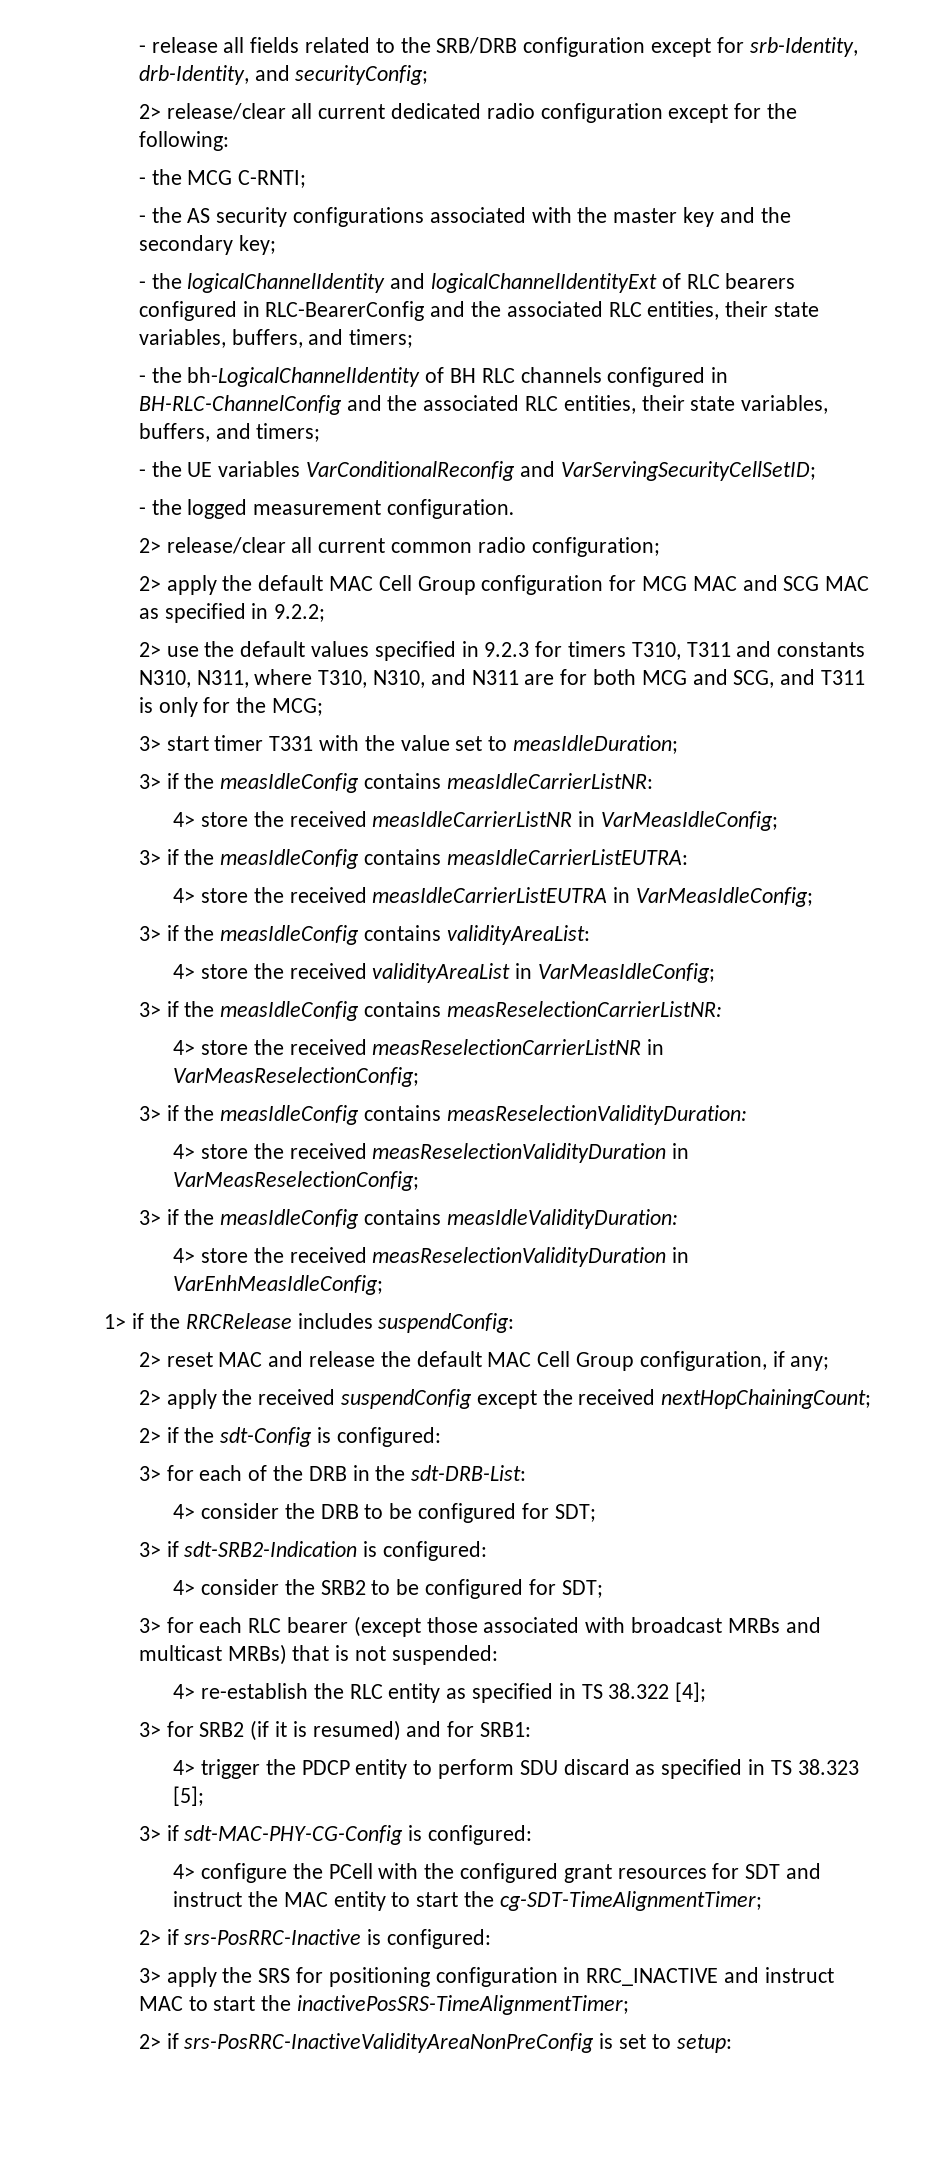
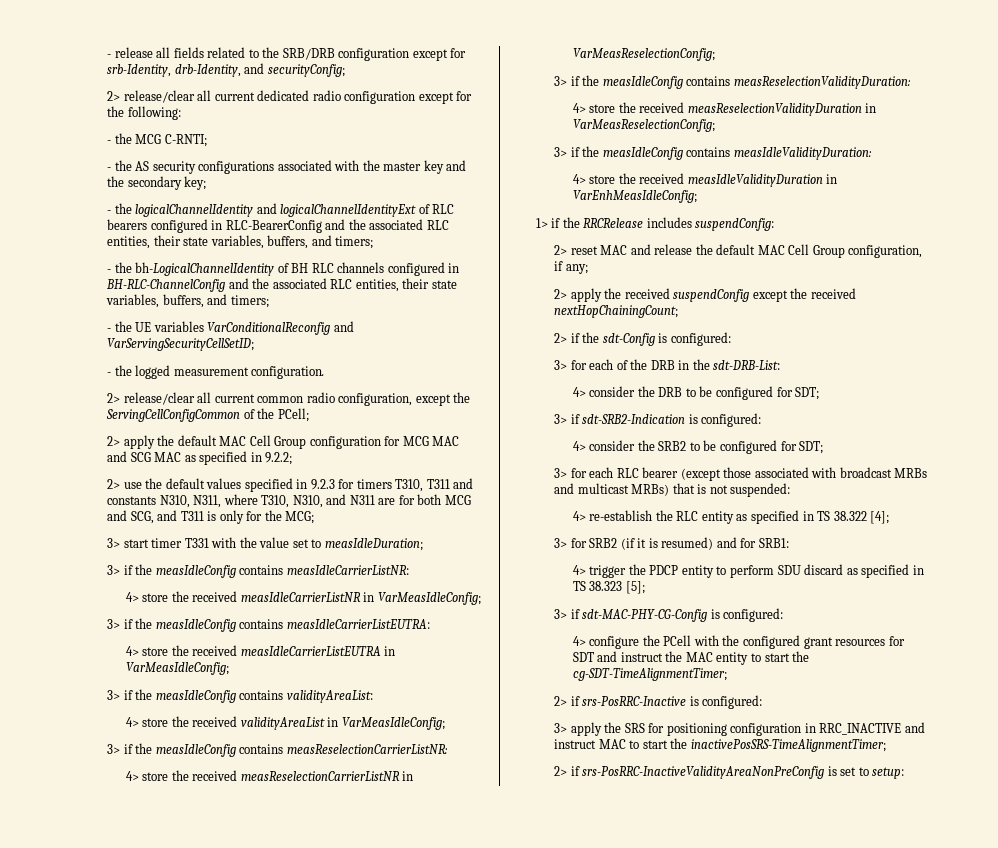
- 2> release/clear all current common radio configuration;
+ 2> release/clear all current common radio configuration, except the ServingCellConfigCommon of the PCell;
- 4> store the received measReselectionValidityDuration in VarEnhMeasIdleConfig;
+ 4> store the received measIdleValidityDuration in VarEnhMeasIdleConfig;

